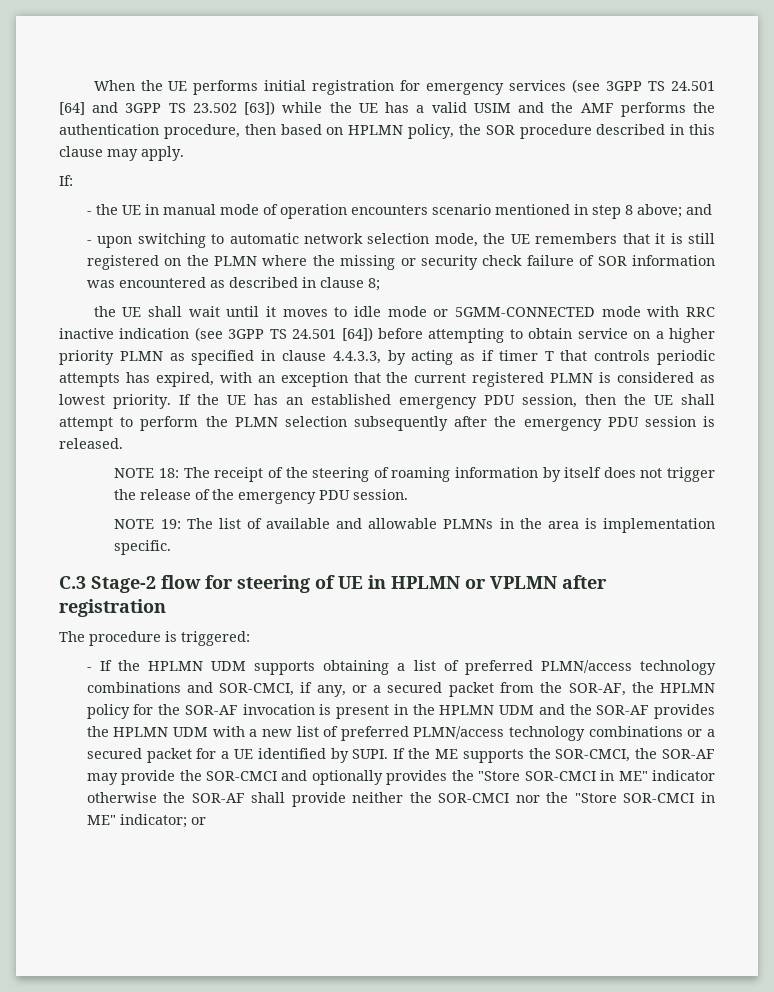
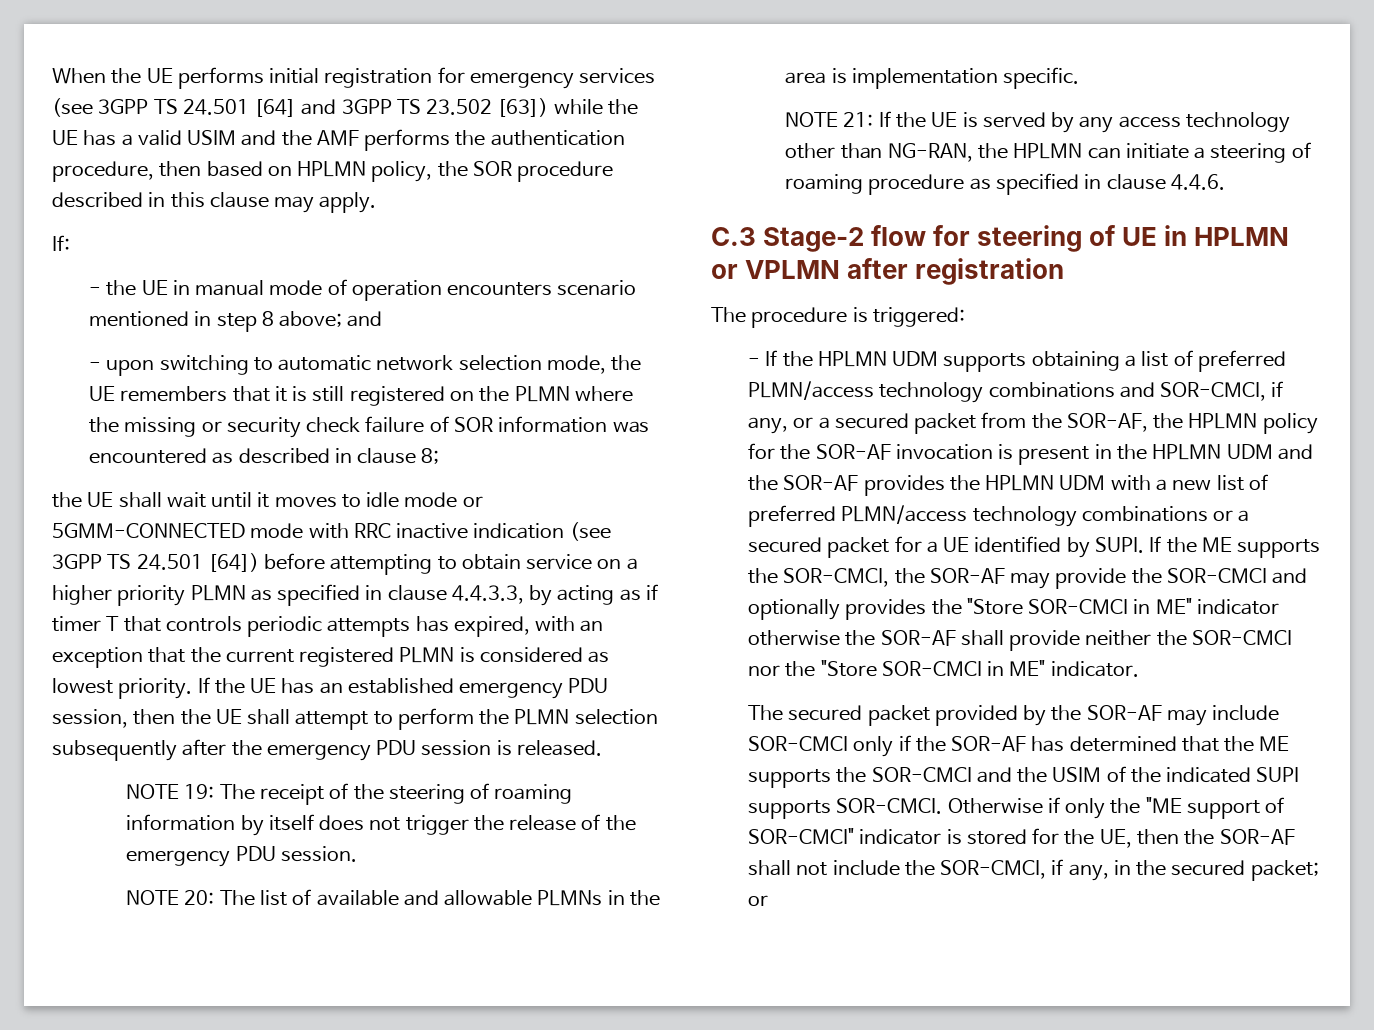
- NOTE 18: The receipt of the steering of roaming information by itself does not trigger the release of the emergency PDU session.
+ NOTE 19: The receipt of the steering of roaming information by itself does not trigger the release of the emergency PDU session.
- NOTE 19: The list of available and allowable PLMNs in the area is implementation specific.
+ NOTE 20: The list of available and allowable PLMNs in the area is implementation specific.
+ NOTE 21: If the UE is served by any access technology other than NG-RAN, the HPLMN can initiate a steering of roaming procedure as specified in clause 4.4.6.
- If the ME supports the SOR-CMCI, the SOR-AF may provide the SOR-CMCI and optionally provides the "Store SOR-CMCI in ME" indicator otherwise the SOR-AF shall provide neither the SOR-CMCI nor the "Store SOR-CMCI in ME" indicator; or
+ If the ME supports the SOR-CMCI, the SOR-AF may provide the SOR-CMCI and optionally provides the "Store SOR-CMCI in ME" indicator otherwise the SOR-AF shall provide neither the SOR-CMCI nor the "Store SOR-CMCI in ME" indicator.
+ The secured packet provided by the SOR-AF may include SOR-CMCI only if the SOR-AF has determined that the ME supports the SOR-CMCI and the USIM of the indicated SUPI supports SOR-CMCI. Otherwise if only the "ME support of SOR-CMCI" indicator is stored for the UE, then the SOR-AF shall not include the SOR-CMCI, if any, in the secured packet; or

